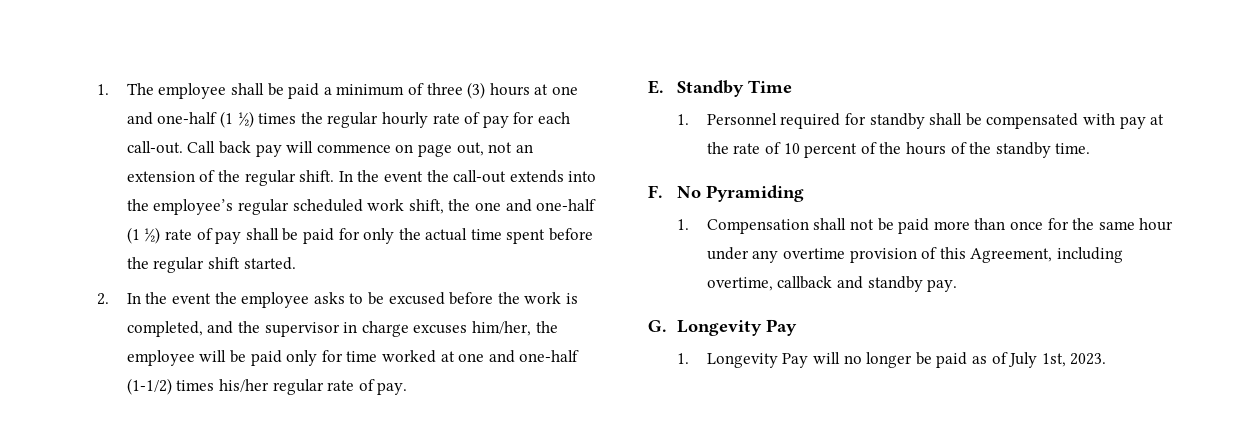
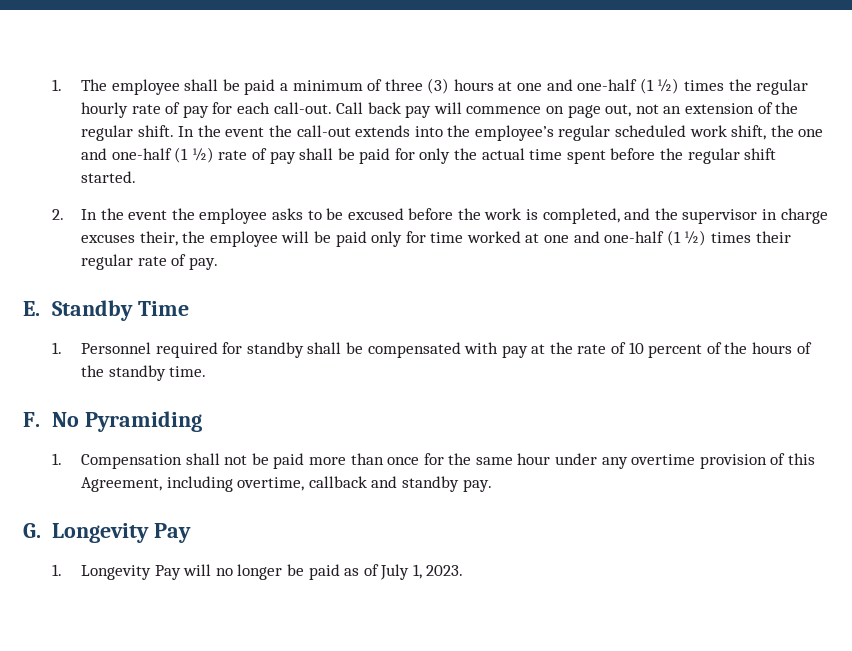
- 2. In the event the employee asks to be excused before the work is completed, and the supervisor in charge excuses him/her, the employee will be paid only for time worked at one and one-half (1-1/2) times his/her regular rate of pay.
+ 2. In the event the employee asks to be excused before the work is completed, and the supervisor in charge excuses their, the employee will be paid only for time worked at one and one-half (1 ½) times their regular rate of pay.
- 1. Longevity Pay will no longer be paid as of July 1st, 2023.
+ 1. Longevity Pay will no longer be paid as of July 1, 2023.

